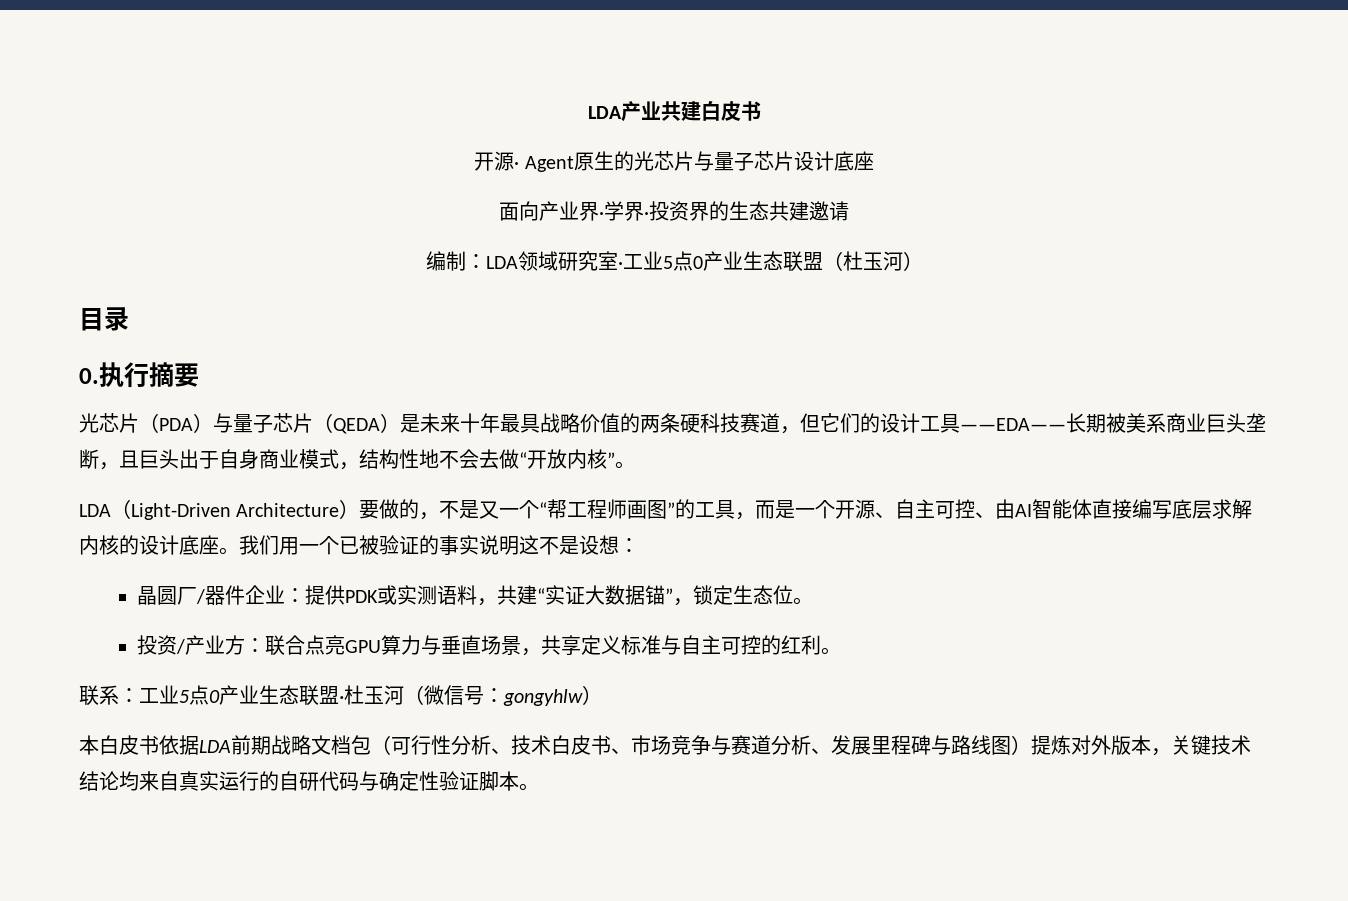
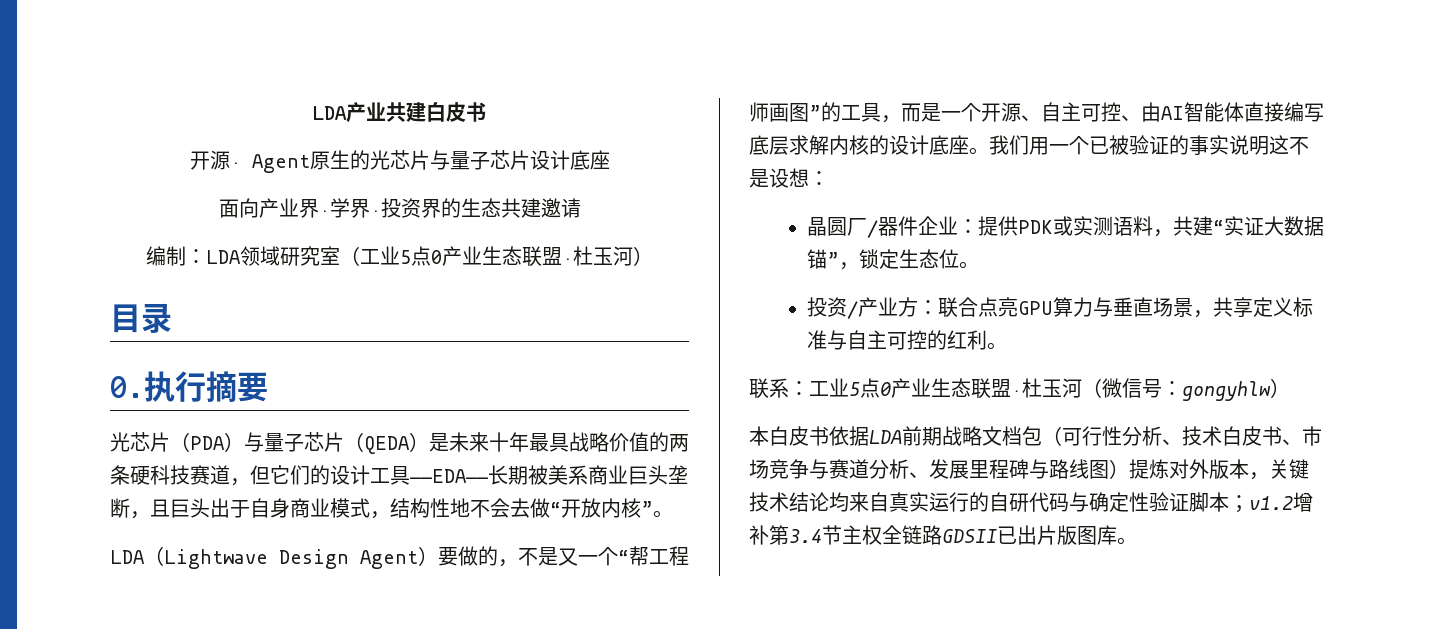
- 编制：LDA领域研究室·工业5点0产业生态联盟（杜玉河）
+ 编制：LDA领域研究室（工业5点0产业生态联盟·杜玉河）
- LDA（Light-Driven Architecture）要做的，不是又一个“帮工程师画图”的工具，而是一个开源、自主可控、由AI智能体直接编写底层求解内核的设计底座。
+ LDA（Lightwave Design Agent）要做的，不是又一个“帮工程师画图”的工具，而是一个开源、自主可控、由AI智能体直接编写底层求解内核的设计底座。
- 本白皮书依据LDA前期战略文档包（可行性分析、技术白皮书、市场竞争与赛道分析、发展里程碑与路线图）提炼对外版本，关键技术结论均来自真实运行的自研代码与确定性验证脚本。
+ 本白皮书依据LDA前期战略文档包（可行性分析、技术白皮书、市场竞争与赛道分析、发展里程碑与路线图）提炼对外版本，关键技术结论均来自真实运行的自研代码与确定性验证脚本；v1.2增补第3.4节主权全链路GDSII已出片版图库。

